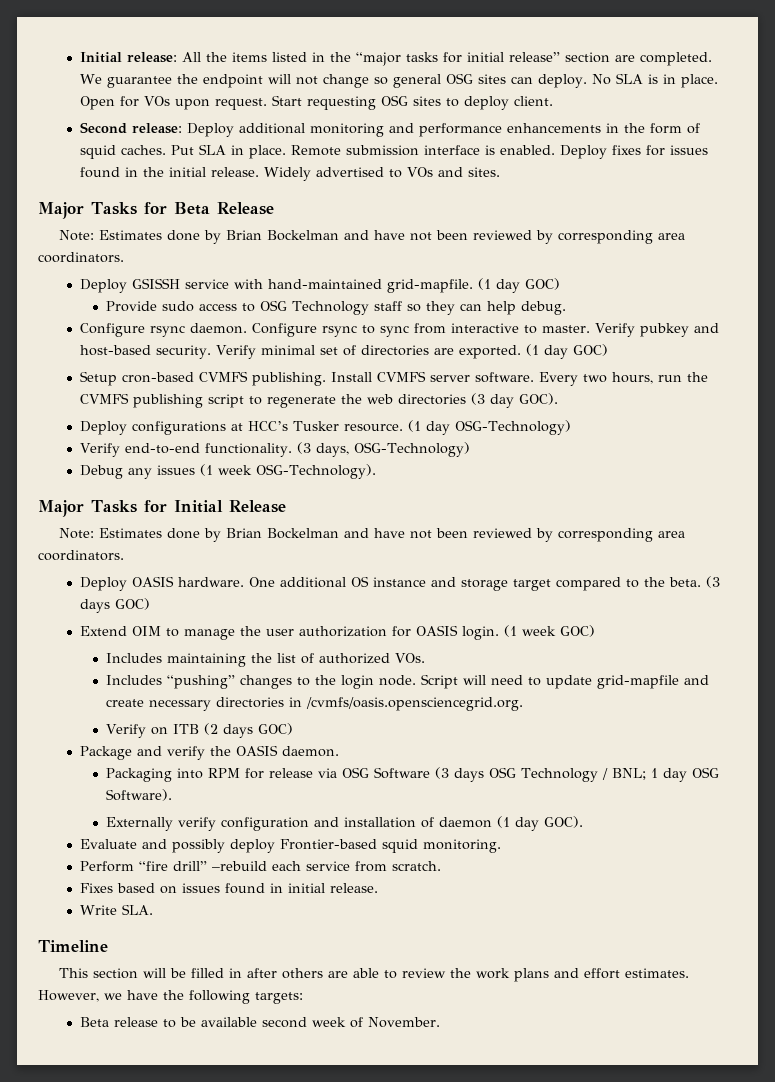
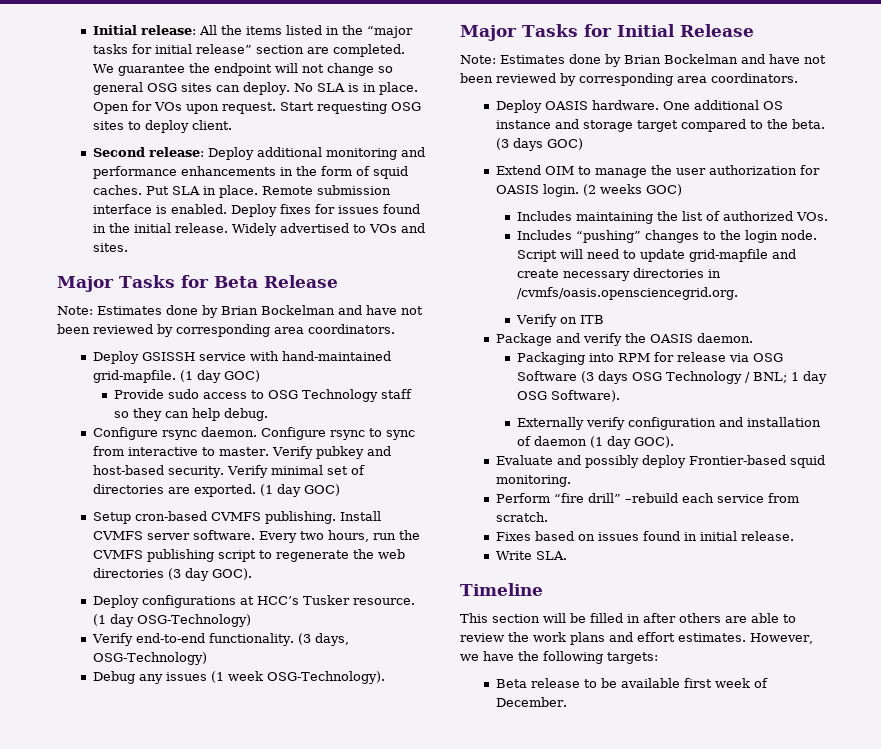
- (1 week GOC)
+ (2 weeks GOC)
- Verify on ITB (2 days GOC)
+ Verify on ITB
- Beta release to be available second week of November.
+ Beta release to be available first week of December.

